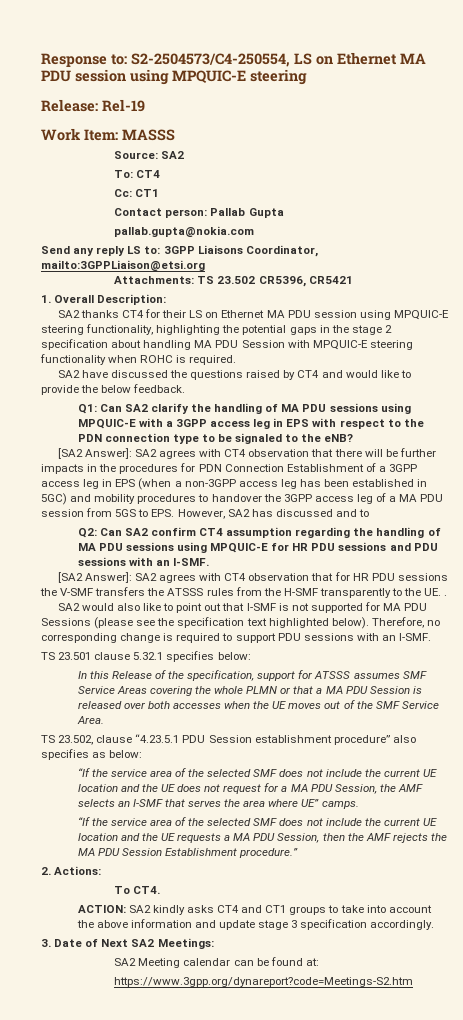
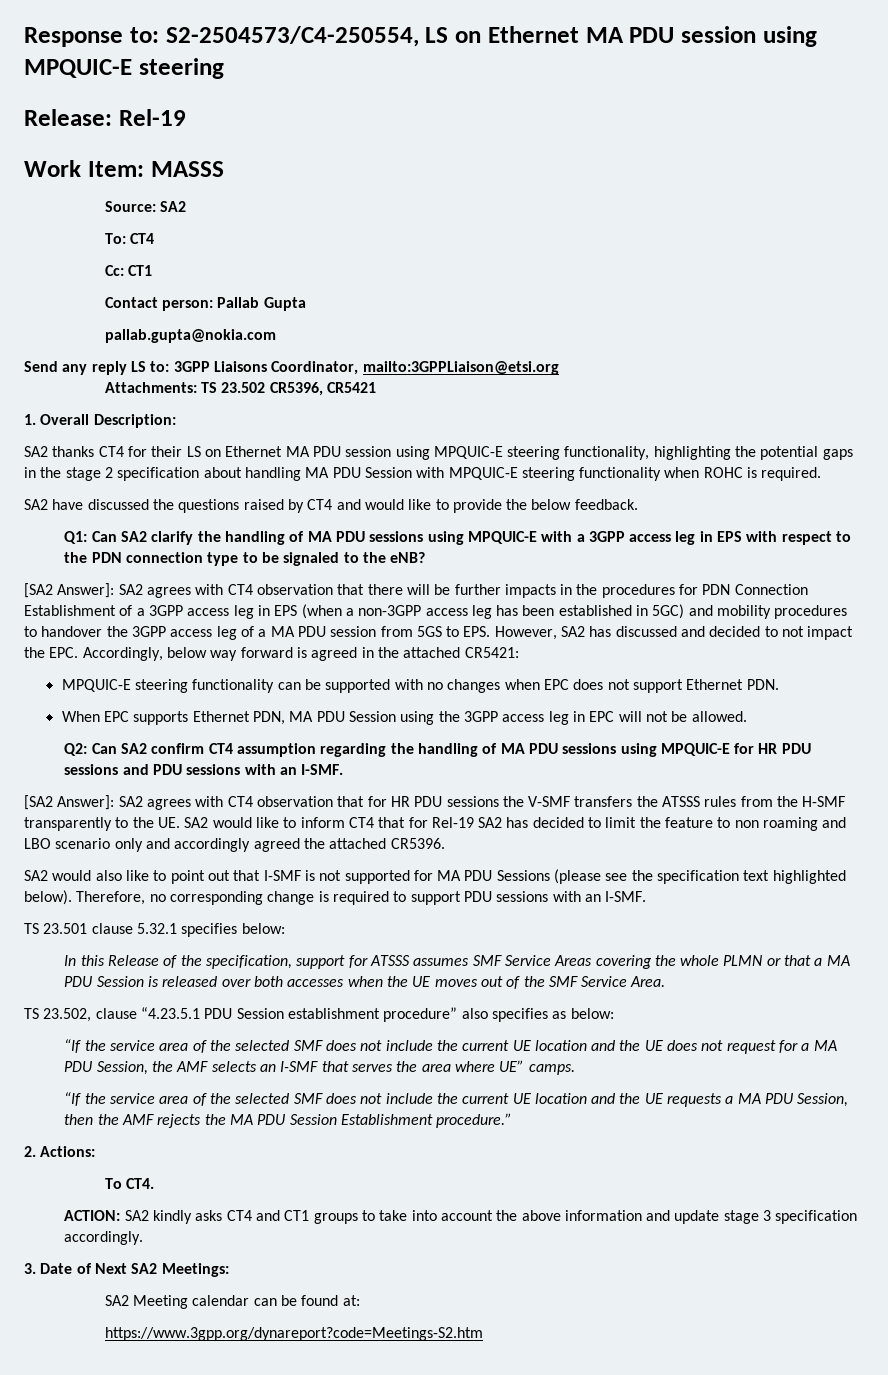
- [SA2 Answer]: SA2 agrees with CT4 observation that there will be further impacts in the procedures for PDN Connection Establishment of a 3GPP access leg in EPS (when a non-3GPP access leg has been established in 5GC) and mobility procedures to handover the 3GPP access leg of a MA PDU session from 5GS to EPS. However, SA2 has discussed and to
+ [SA2 Answer]: SA2 agrees with CT4 observation that there will be further impacts in the procedures for PDN Connection Establishment of a 3GPP access leg in EPS (when a non-3GPP access leg has been established in 5GC) and mobility procedures to handover the 3GPP access leg of a MA PDU session from 5GS to EPS. However, SA2 has discussed and decided to not impact the EPC. Accordingly, below way forward is agreed in the attached CR5421:
+ MPQUIC-E steering functionality can be supported with no changes when EPC does not support Ethernet PDN.
+ When EPC supports Ethernet PDN, MA PDU Session using the 3GPP access leg in EPC will not be allowed.
- [SA2 Answer]: SA2 agrees with CT4 observation that for HR PDU sessions the V-SMF transfers the ATSSS rules from the H-SMF transparently to the UE. .
+ [SA2 Answer]: SA2 agrees with CT4 observation that for HR PDU sessions the V-SMF transfers the ATSSS rules from the H-SMF transparently to the UE. SA2 would like to inform CT4 that for Rel-19 SA2 has decided to limit the feature to non roaming and LBO scenario only and accordingly agreed the attached CR5396.

